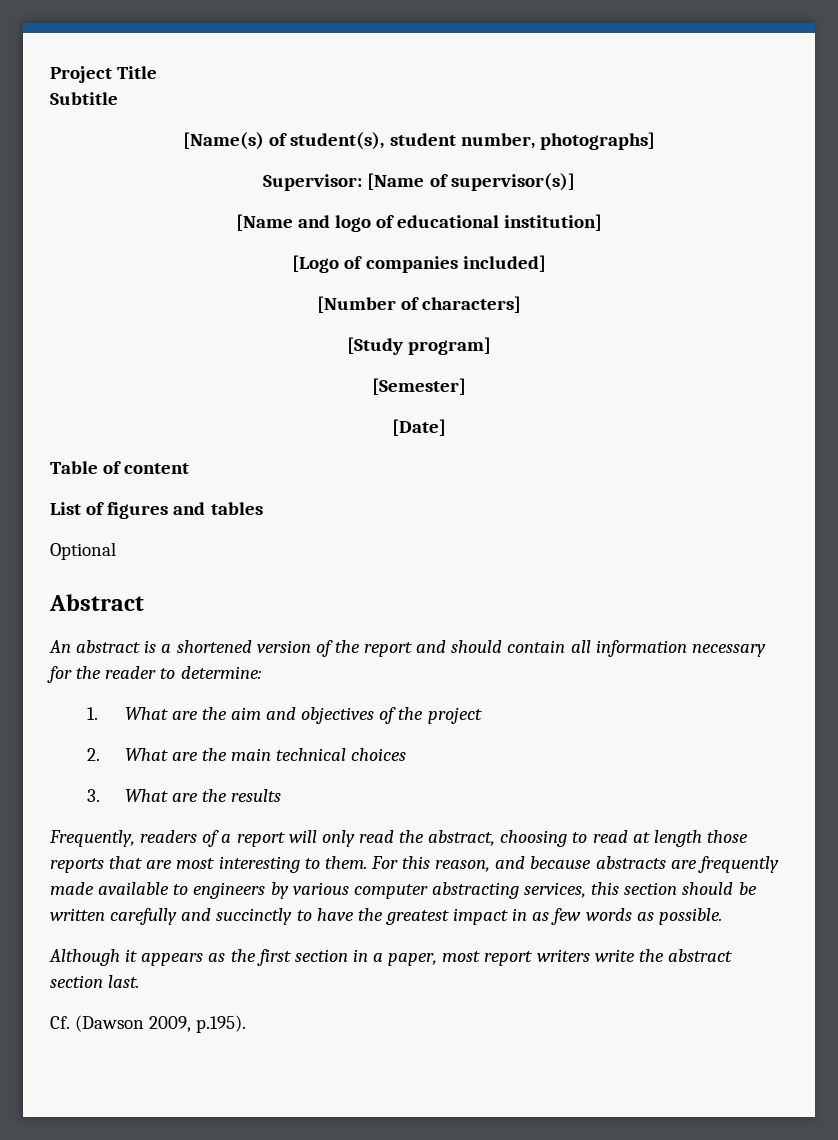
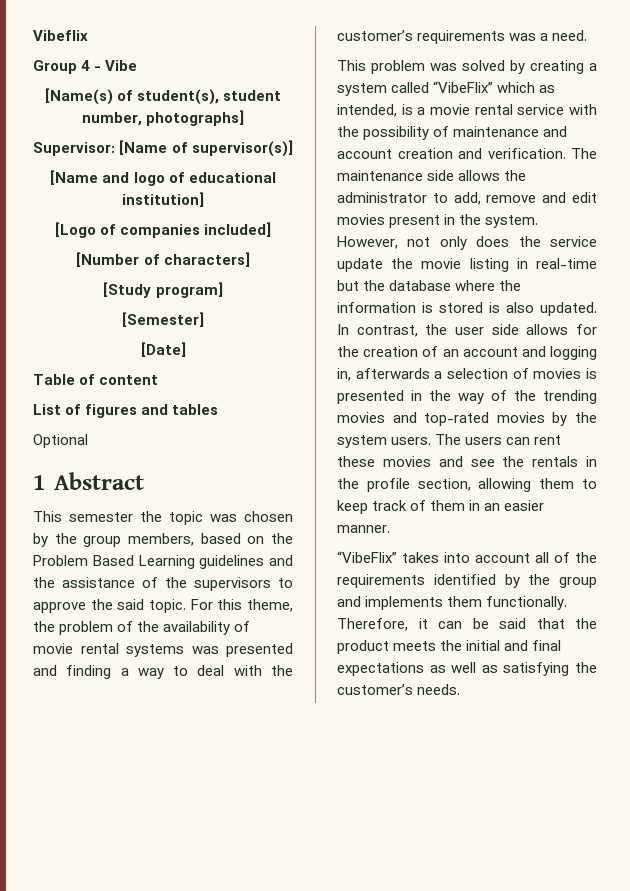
- Project Title
- Subtitle
+ Vibeflix
+ Group 4 - Vibe
- Abstract
+ 1 Abstract
- An abstract is a shortened version of the report and should contain all information necessary for the reader to determine:
- 1. What are the aim and objectives of the project
- 2. What are the main technical choices
- 3. What are the results
- Frequently, readers of a report will only read the abstract, choosing to read at length those reports that are most interesting to them. For this reason, and because abstracts are frequently made available to engineers by various computer abstracting services, this section should be written carefully and succinctly to have the greatest impact in as few words as possible.
- Although it appears as the first section in a paper, most report writers write the abstract section last.
- Cf. (Dawson 2009, p.195).
+ This semester the topic was chosen by the group members, based on the Problem Based Learning guidelines and the assistance of the supervisors to approve the said topic. For this theme, the problem of the availability of movie rental systems was presented and finding a way to deal with the customer’s requirements was a need.
+ This problem was solved by creating a system called “VibeFlix” which as intended, is a movie rental service with the possibility of maintenance and account creation and verification. The maintenance side allows the administrator to add, remove and edit movies present in the system. However, not only does the service update the movie listing in real-time but the database where the information is stored is also updated. In contrast, the user side allows for the creation of an account and logging in, afterwards a selection of movies is presented in the way of the trending movies and top-rated movies by the system users. The users can rent these movies and see the rentals in the profile section, allowing them to keep track of them in an easier manner.
+ “VibeFlix” takes into account all of the requirements identified by the group and implements them functionally. Therefore, it can be said that the product meets the initial and final expectations as well as satisfying the customer’s needs.

